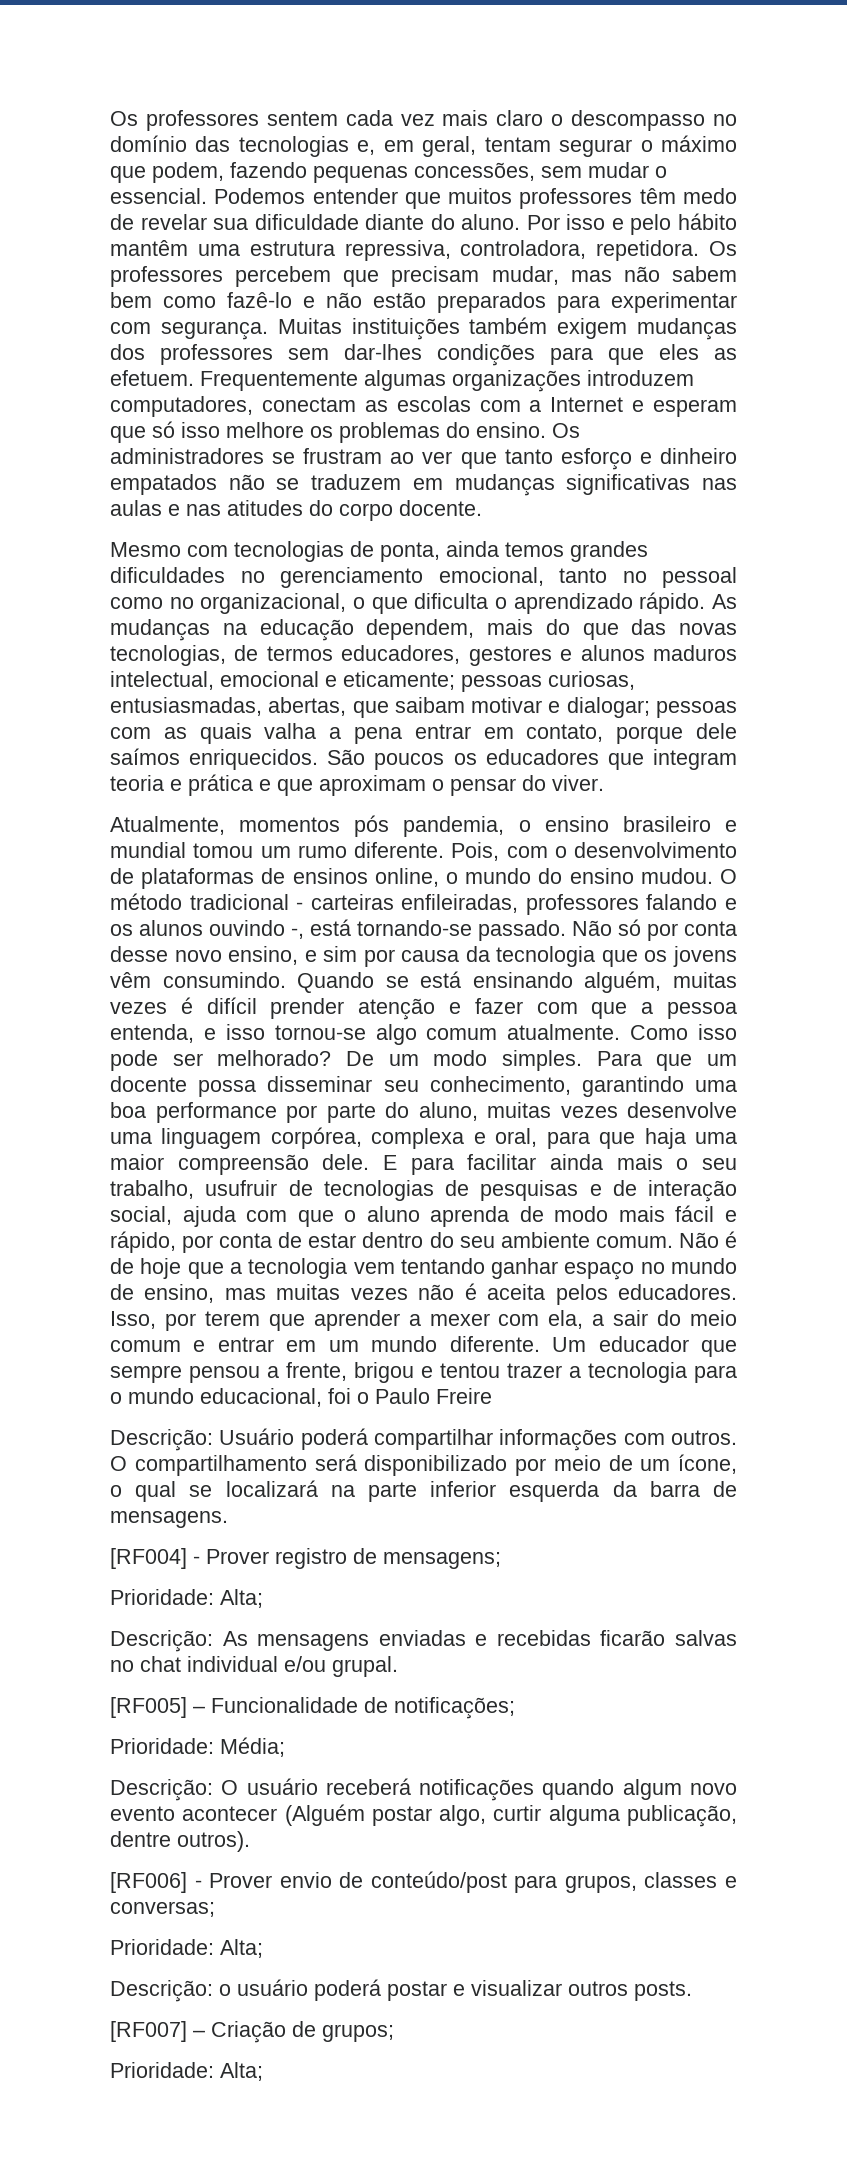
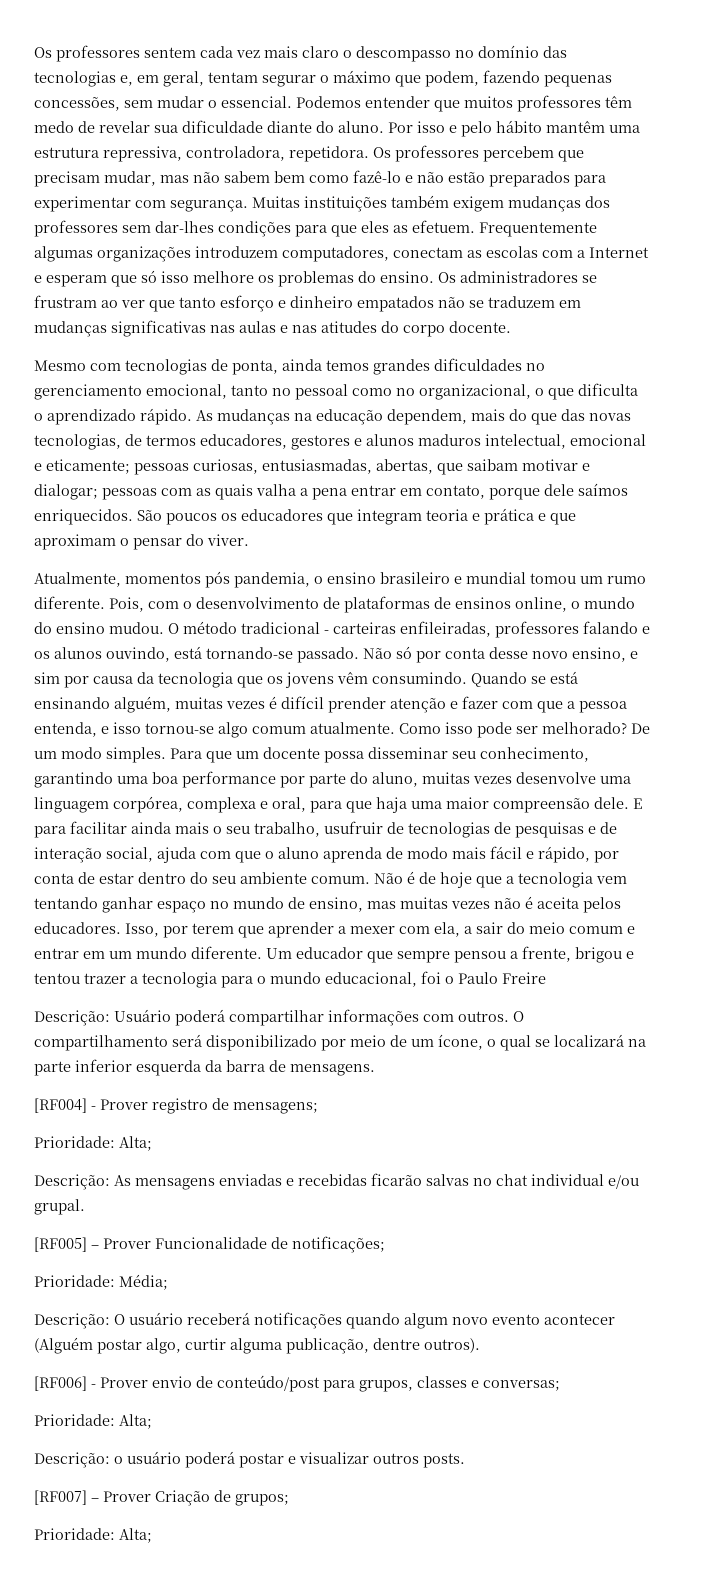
- O método tradicional - carteiras enfileiradas, professores falando e os alunos ouvindo -, está tornando-se passado.
+ O método tradicional - carteiras enfileiradas, professores falando e os alunos ouvindo, está tornando-se passado.
- [RF005] – Funcionalidade de notificações;
+ [RF005] – Prover Funcionalidade de notificações;
- [RF007] – Criação de grupos;
+ [RF007] – Prover Criação de grupos;

